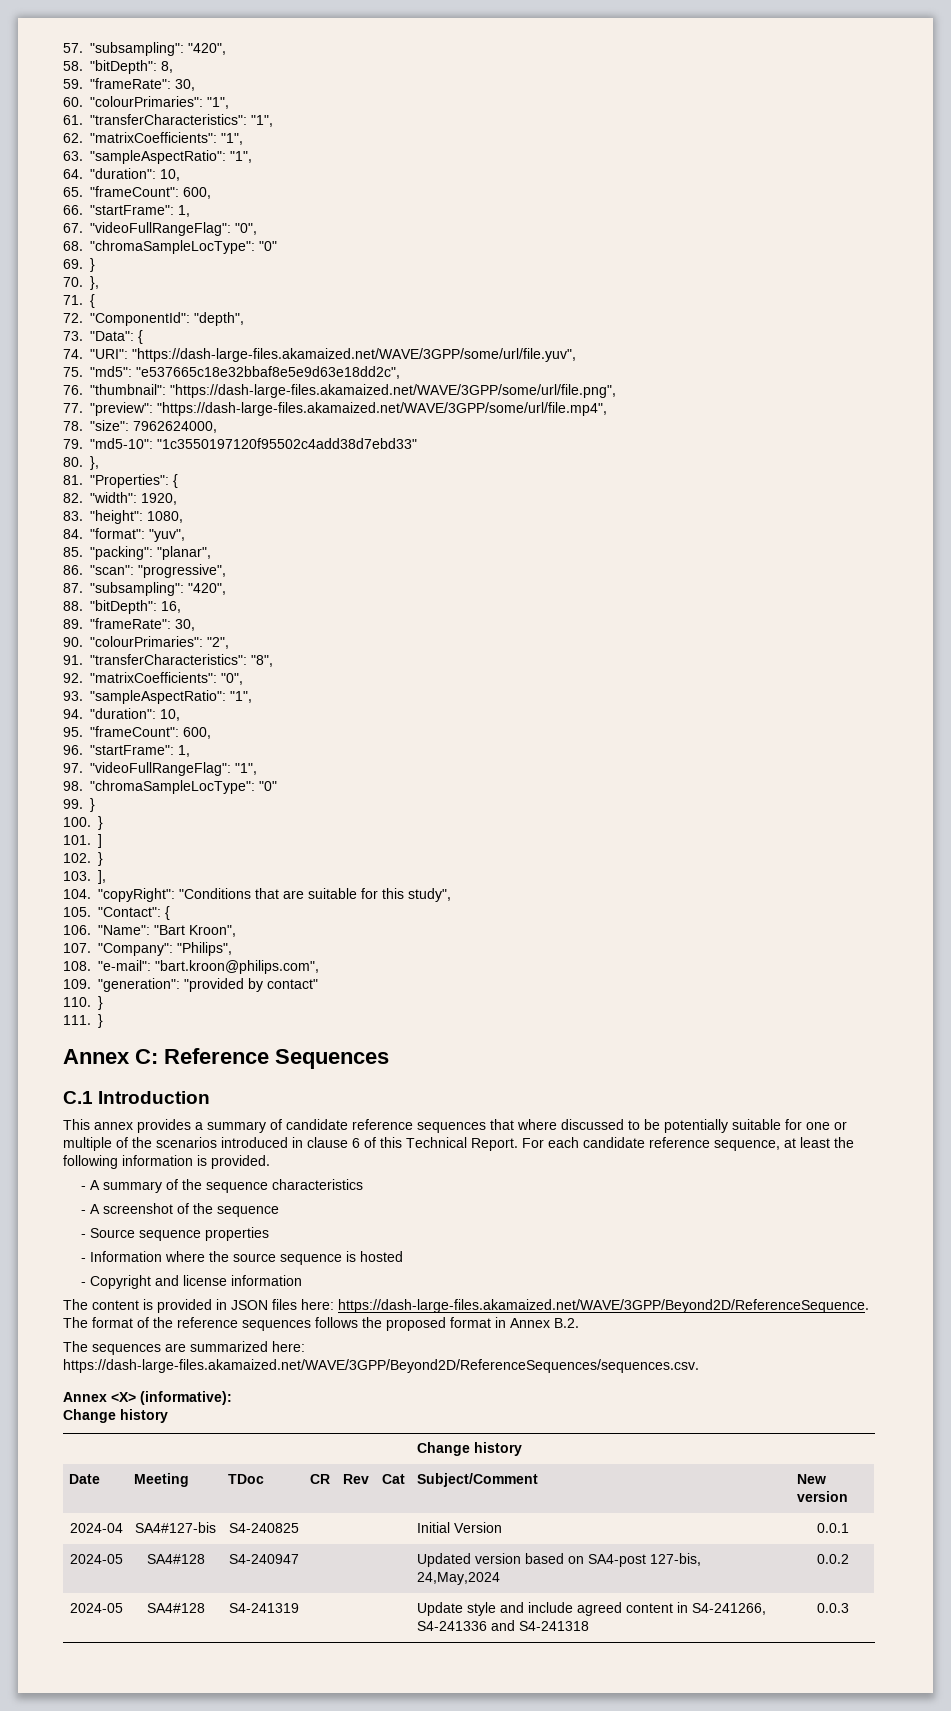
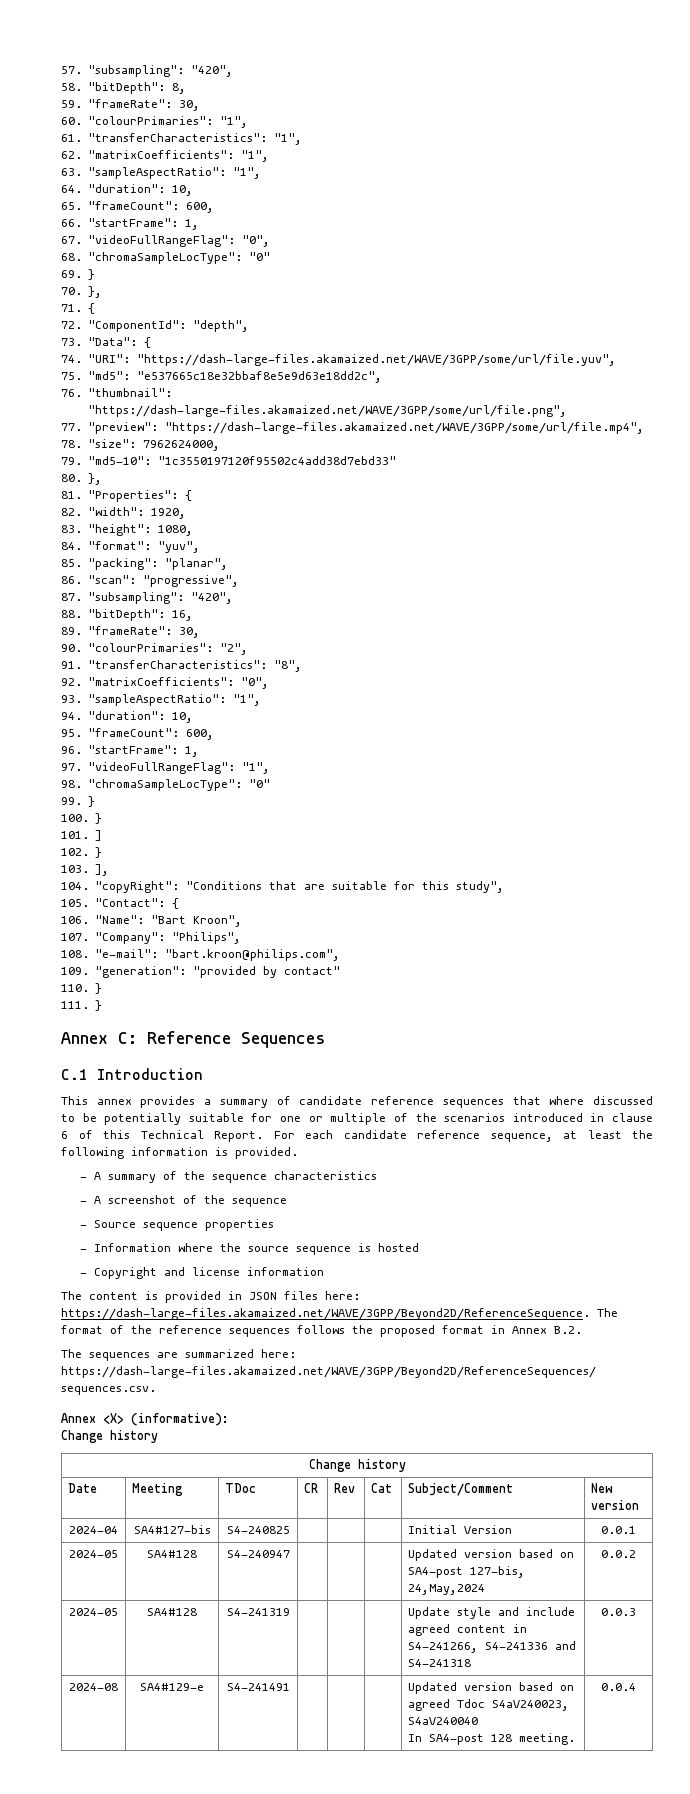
+ 2024-08 | SA4#129-e | S4-241491 | | | | Updated version based on agreed Tdoc S4aV240023, S4aV240040
+ In SA4-post 128 meeting. | 0.0.4

